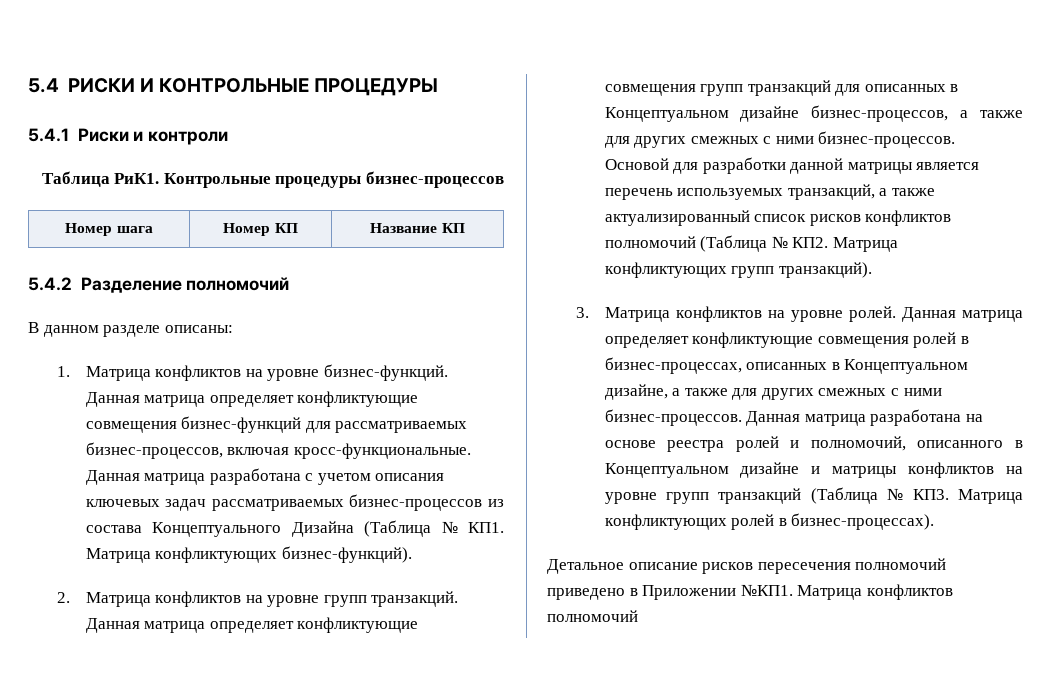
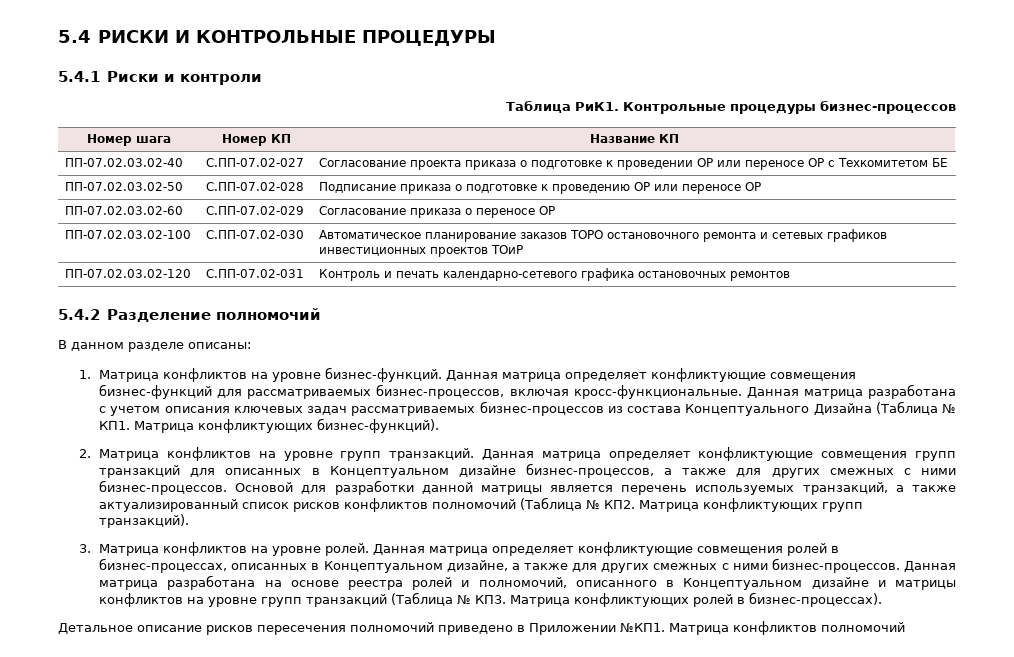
+ ПП-07.02.03.02-40 | C.ПП-07.02-027 | Согласование проекта приказа о подготовке к проведении ОР или переносе ОР с Техкомитетом БЕ
+ ПП-07.02.03.02-50 | C.ПП-07.02-028 | Подписание приказа о подготовке к проведению ОР или переносе ОР
+ ПП-07.02.03.02-60 | C.ПП-07.02-029 | Согласование приказа о переносе ОР
+ ПП-07.02.03.02-100 | C.ПП-07.02-030 | Автоматическое планирование заказов ТОРО остановочного ремонта и сетевых графиков инвестиционных проектов ТОиР
+ ПП-07.02.03.02-120 | C.ПП-07.02-031 | Контроль и печать календарно-сетевого графика остановочных ремонтов

